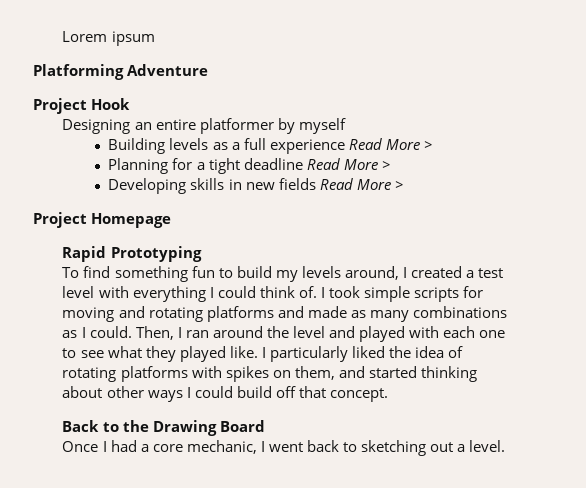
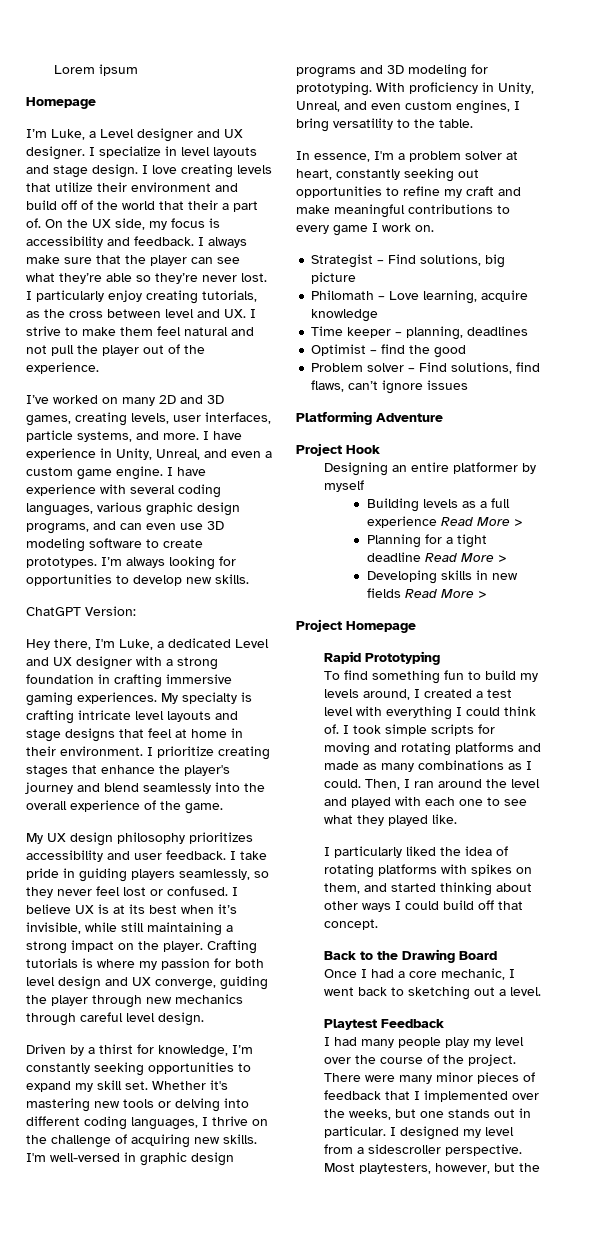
  Lorem ipsum
+ Homepage
+ I’m Luke, a Level designer and UX designer. I specialize in level layouts and stage design. I love creating levels that utilize their environment and build off of the world that their a part of. On the UX side, my focus is accessibility and feedback. I always make sure that the player can see what they’re able so they’re never lost. I particularly enjoy creating tutorials, as the cross between level and UX. I strive to make them feel natural and not pull the player out of the experience.
+ I’ve worked on many 2D and 3D games, creating levels, user interfaces, particle systems, and more. I have experience in Unity, Unreal, and even a custom game engine. I have experience with several coding languages, various graphic design programs, and can even use 3D modeling software to create prototypes. I’m always looking for opportunities to develop new skills.
+ ChatGPT Version:
+ Hey there, I'm Luke, a dedicated Level and UX designer with a strong foundation in crafting immersive gaming experiences. My specialty is crafting intricate level layouts and stage designs that feel at home in their environment. I prioritize creating stages that enhance the player's journey and blend seamlessly into the overall experience of the game.
+ My UX design philosophy prioritizes accessibility and user feedback. I take pride in guiding players seamlessly, so they never feel lost or confused. I believe UX is at its best when it’s invisible, while still maintaining a strong impact on the player. Crafting tutorials is where my passion for both level design and UX converge, guiding the player through new mechanics through careful level design.
+ Driven by a thirst for knowledge, I’m constantly seeking opportunities to expand my skill set. Whether it's mastering new tools or delving into different coding languages, I thrive on the challenge of acquiring new skills. I'm well-versed in graphic design programs and 3D modeling for prototyping. With proficiency in Unity, Unreal, and even custom engines, I bring versatility to the table.
+ In essence, I'm a problem solver at heart, constantly seeking out opportunities to refine my craft and make meaningful contributions to every game I work on.
+ Strategist – Find solutions, big picture
+ Philomath – Love learning, acquire knowledge
+ Time keeper – planning, deadlines
+ Optimist – find the good
+ Problem solver – Find solutions, find flaws, can’t ignore issues
- Then, I ran around the level and played with each one to see what they played like. I particularly liked the idea of rotating platforms with spikes on them, and started thinking about other ways I could build off that concept.
+ Then, I ran around the level and played with each one to see what they played like.
+ I particularly liked the idea of rotating platforms with spikes on them, and started thinking about other ways I could build off that concept.
+ Playtest Feedback
+ I had many people play my level over the course of the project. There were many minor pieces of feedback that I implemented over the weeks, but one stands out in particular. I designed my level from a sidescroller perspective. Most playtesters, however, but the

